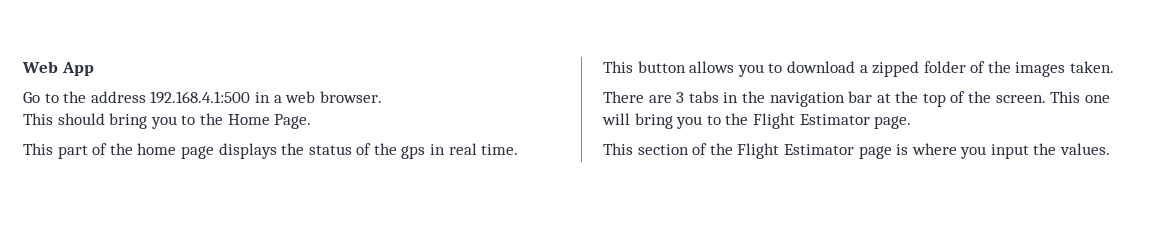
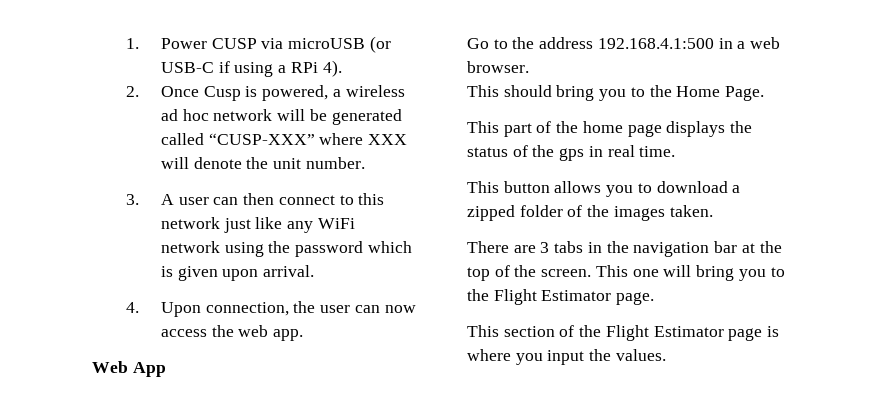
+ 1. Power CUSP via microUSB (or USB-C if using a RPi 4).
+ 2. Once Cusp is powered, a wireless ad hoc network will be generated called “CUSP-XXX” where XXX will denote the unit number.
+ 3. A user can then connect to this network just like any WiFi network using the password which is given upon arrival.
+ 4. Upon connection, the user can now access the web app.

